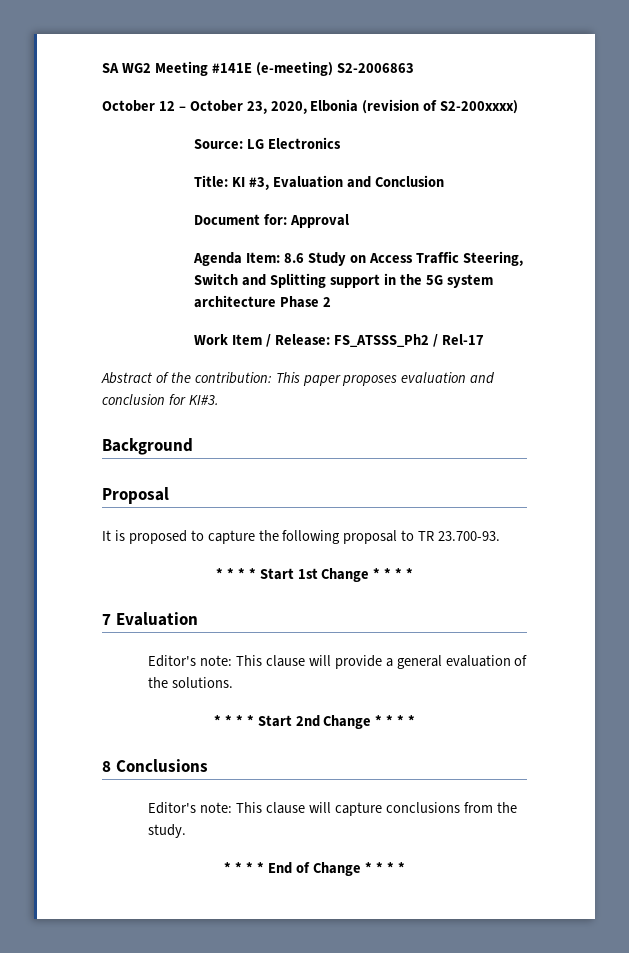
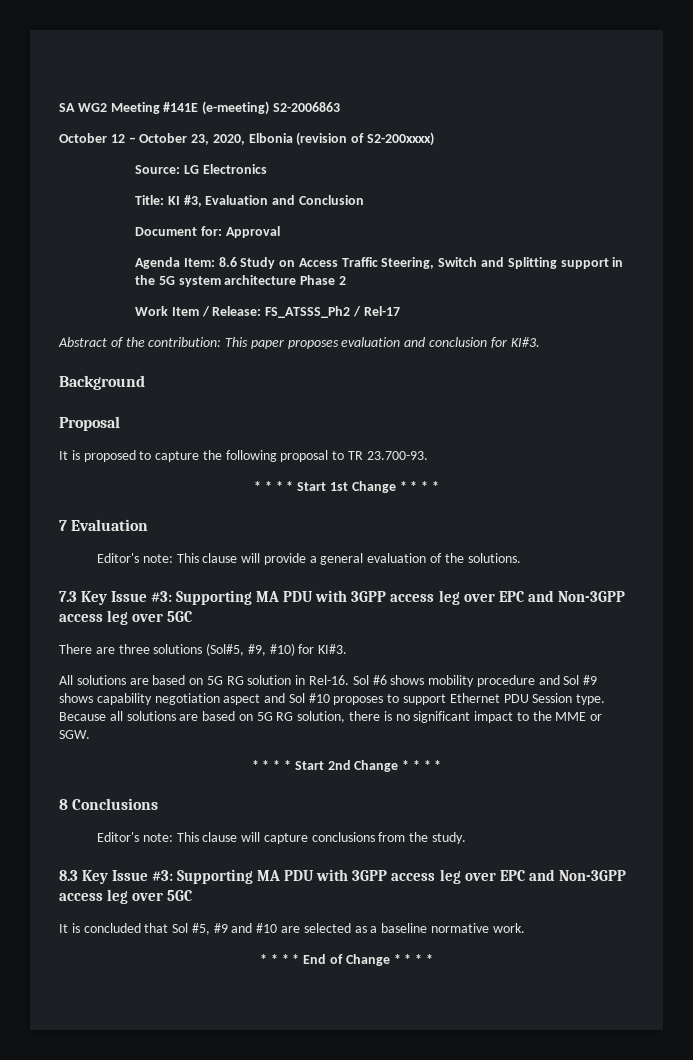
+ 7.3 Key Issue #3: Supporting MA PDU with 3GPP access leg over EPC and Non-3GPP access leg over 5GC
+ There are three solutions (Sol#5, #9, #10) for KI#3.
+ All solutions are based on 5G RG solution in Rel-16. Sol #6 shows mobility procedure and Sol #9 shows capability negotiation aspect and Sol #10 proposes to support Ethernet PDU Session type. Because all solutions are based on 5G RG solution, there is no significant impact to the MME or SGW.
+ 8.3 Key Issue #3: Supporting MA PDU with 3GPP access leg over EPC and Non-3GPP access leg over 5GC
+ It is concluded that Sol #5, #9 and #10 are selected as a baseline normative work.

